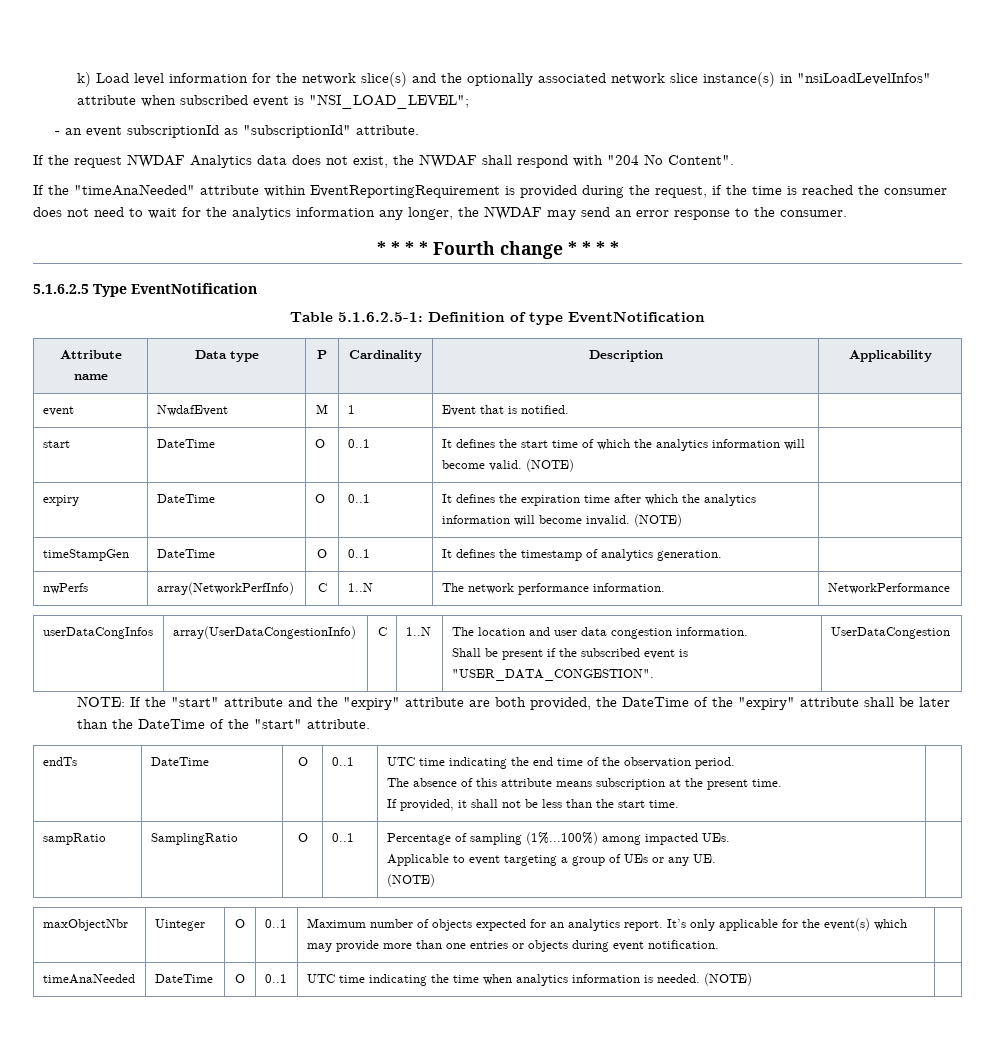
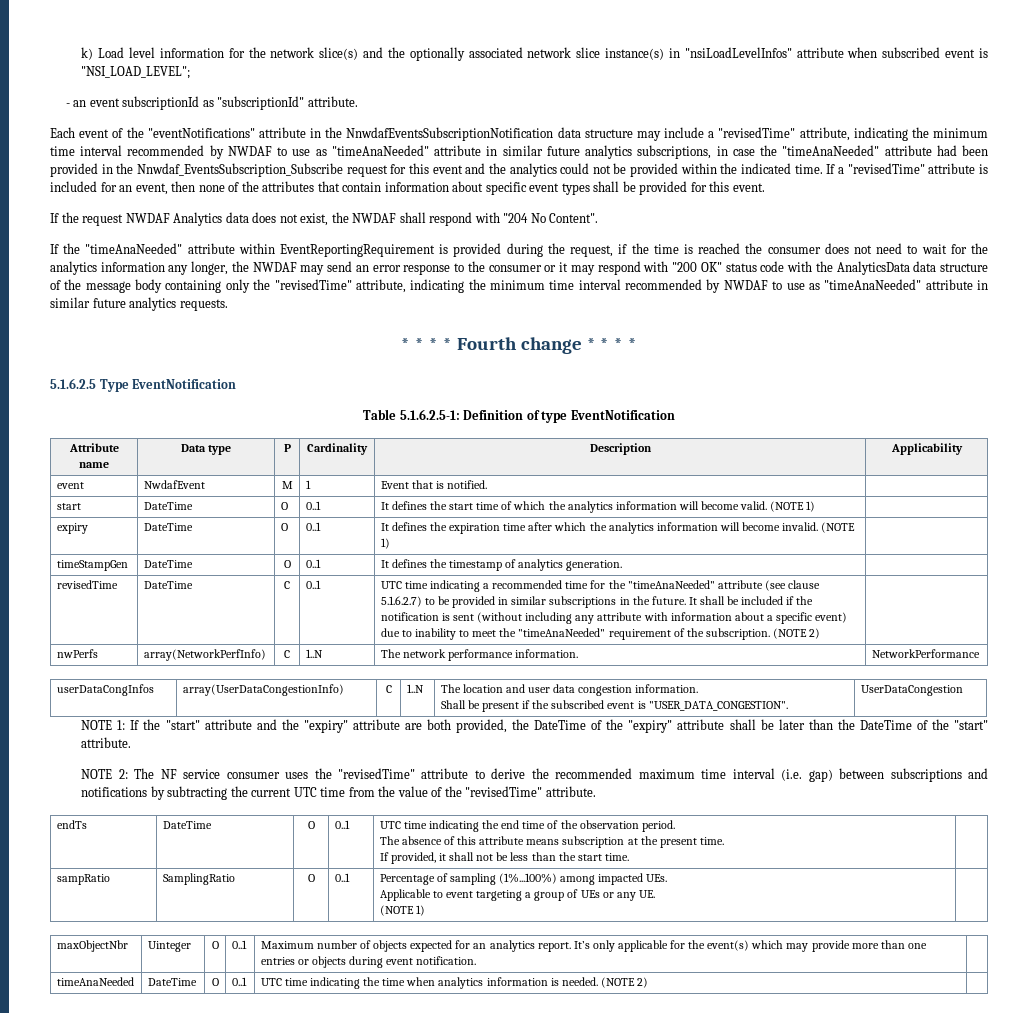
+ Each event of the "eventNotifications" attribute in the NnwdafEventsSubscriptionNotification data structure may include a "revisedTime" attribute, indicating the minimum time interval recommended by NWDAF to use as "timeAnaNeeded" attribute in similar future analytics subscriptions, in case the "timeAnaNeeded" attribute had been provided in the Nnwdaf_EventsSubscription_Subscribe request for this event and the analytics could not be provided within the indicated time. If a "revisedTime" attribute is included for an event, then none of the attributes that contain information about specific event types shall be provided for this event.
- If the "timeAnaNeeded" attribute within EventReportingRequirement is provided during the request, if the time is reached the consumer does not need to wait for the analytics information any longer, the NWDAF may send an error response to the consumer.
+ If the "timeAnaNeeded" attribute within EventReportingRequirement is provided during the request, if the time is reached the consumer does not need to wait for the analytics information any longer, the NWDAF may send an error response to the consumer or it may respond with "200 OK" status code with the AnalyticsData data structure of the message body containing only the "revisedTime" attribute, indicating the minimum time interval recommended by NWDAF to use as "timeAnaNeeded" attribute in similar future analytics requests.
- start | DateTime | O | 0..1 | It defines the start time of which the analytics information will become valid. (NOTE) |
+ start | DateTime | O | 0..1 | It defines the start time of which the analytics information will become valid. (NOTE 1) |
- expiry | DateTime | O | 0..1 | It defines the expiration time after which the analytics information will become invalid. (NOTE) |
+ expiry | DateTime | O | 0..1 | It defines the expiration time after which the analytics information will become invalid. (NOTE 1) |
+ revisedTime | DateTime | C | 0..1 | UTC time indicating a recommended time for the "timeAnaNeeded" attribute (see clause 5.1.6.2.7) to be provided in similar subscriptions in the future. It shall be included if the notification is sent (without including any attribute with information about a specific event) due to inability to meet the "timeAnaNeeded" requirement of the subscription. (NOTE 2)
- NOTE: If the "start" attribute and the "expiry" attribute are both provided, the DateTime of the "expiry" attribute shall be later than the DateTime of the "start" attribute.
+ NOTE 1: If the "start" attribute and the "expiry" attribute are both provided, the DateTime of the "expiry" attribute shall be later than the DateTime of the "start" attribute.
+ NOTE 2: The NF service consumer uses the "revisedTime" attribute to derive the recommended maximum time interval (i.e. gap) between subscriptions and notifications by subtracting the current UTC time from the value of the "revisedTime" attribute.
  sampRatio | SamplingRatio | O | 0..1 | Percentage of sampling (1%...100%) among impacted UEs.
  Applicable to event targeting a group of UEs or any UE.
- (NOTE) |
+ (NOTE 1) |
- timeAnaNeeded | DateTime | O | 0..1 | UTC time indicating the time when analytics information is needed. (NOTE) |
+ timeAnaNeeded | DateTime | O | 0..1 | UTC time indicating the time when analytics information is needed. (NOTE 2) |

